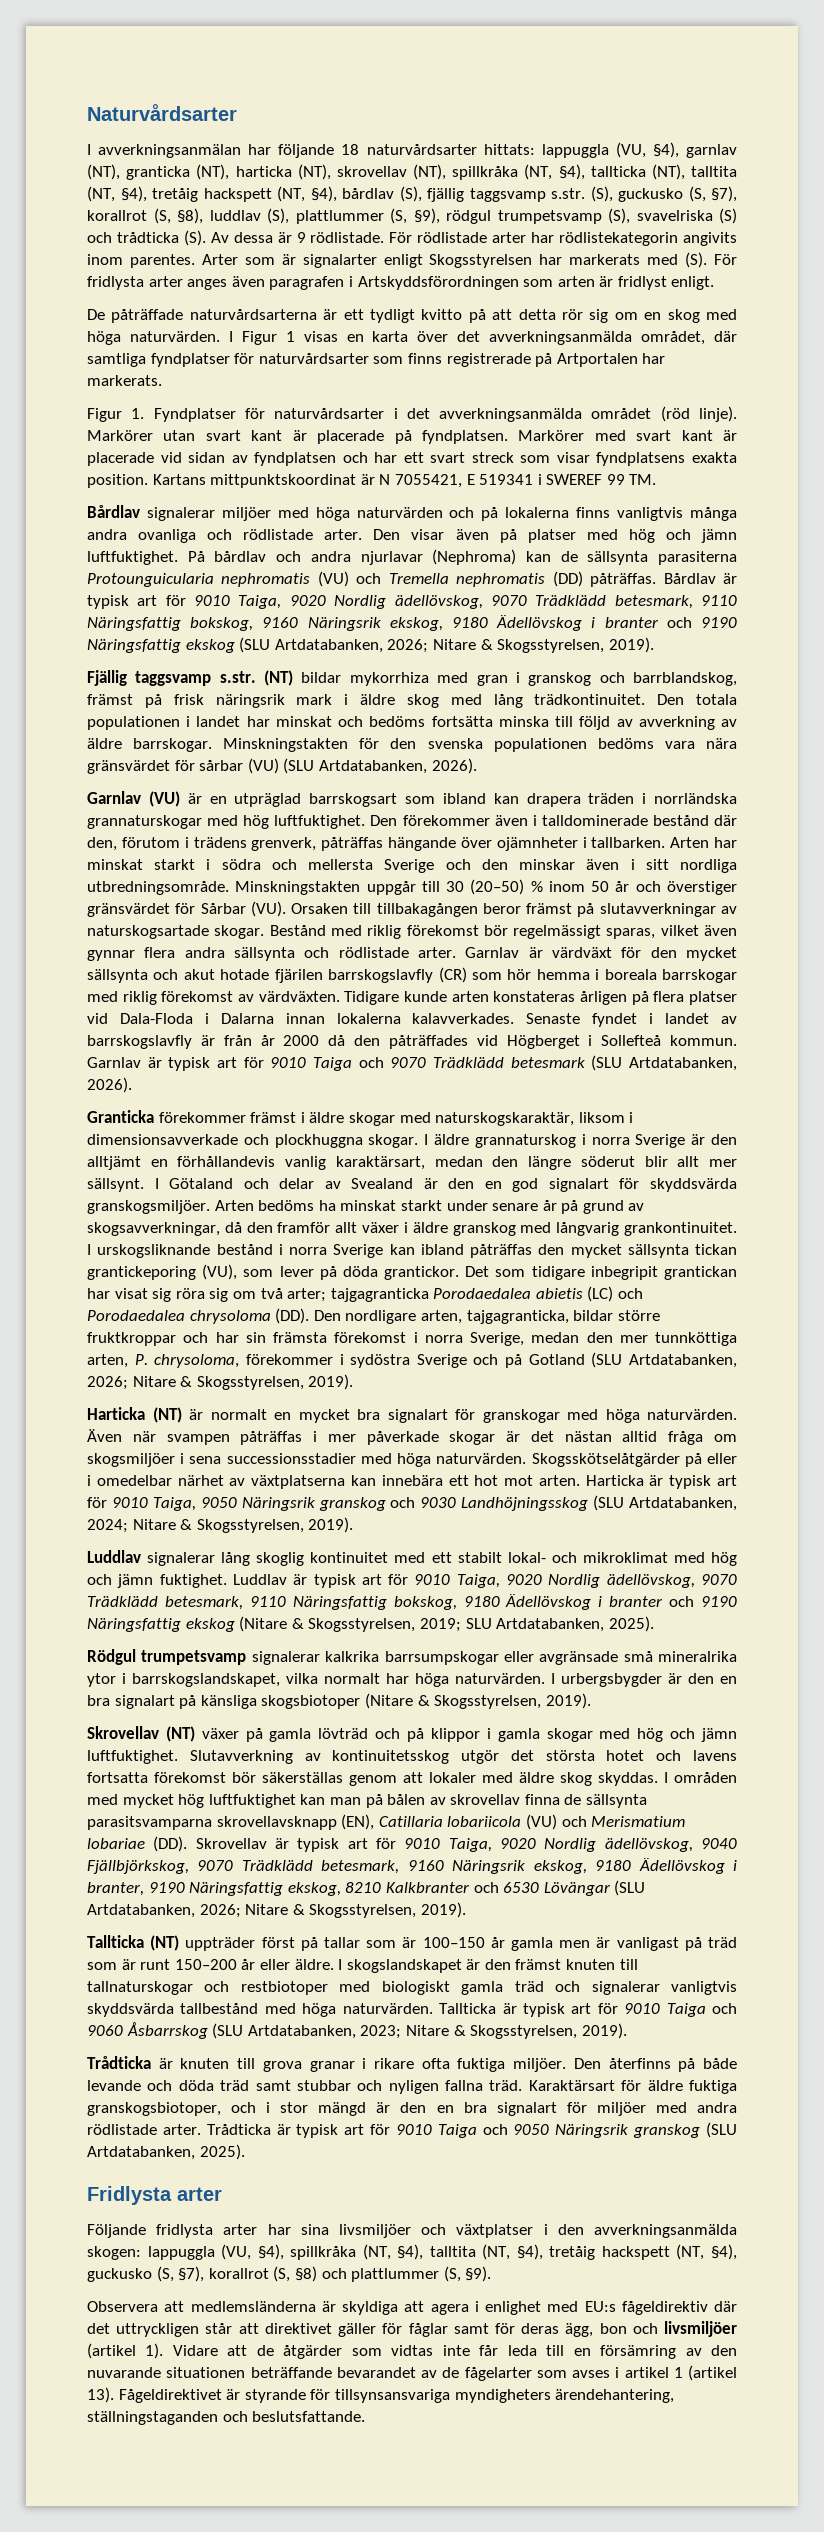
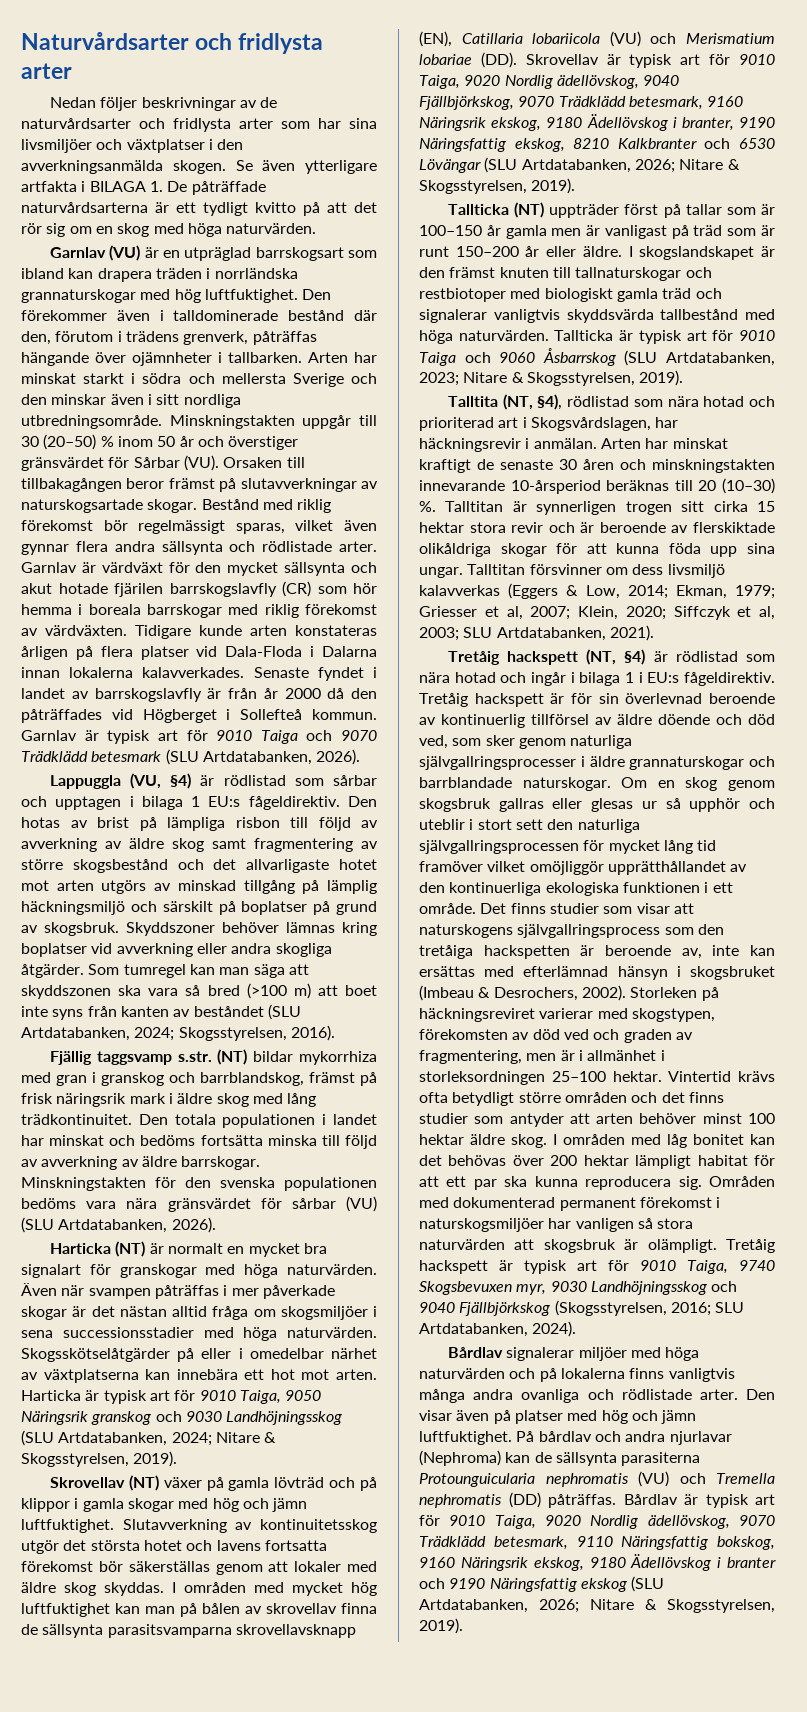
- Naturvårdsarter
- I avverkningsanmälan har följande 18 naturvårdsarter hittats: lappuggla (VU, §4), garnlav (NT), granticka (NT), harticka (NT), skrovellav (NT), spillkråka (NT, §4), tallticka (NT), talltita (NT, §4), tretåig hackspett (NT, §4), bårdlav (S), fjällig taggsvamp s.str. (S), guckusko (S, §7), korallrot (S, §8), luddlav (S), plattlummer (S, §9), rödgul trumpetsvamp (S), svavelriska (S) och trådticka (S). Av dessa är 9 rödlistade. För rödlistade arter har rödlistekategorin angivits inom parentes. Arter som är signalarter enligt Skogsstyrelsen har markerats med (S). För fridlysta arter anges även paragrafen i Artskyddsförordningen som arten är fridlyst enligt.
- De påträffade naturvårdsarterna är ett tydligt kvitto på att detta rör sig om en skog med höga naturvärden. I Figur 1 visas en karta över det avverkningsanmälda området, där samtliga fyndplatser för naturvårdsarter som finns registrerade på Artportalen har markerats.
- Figur 1. Fyndplatser för naturvårdsarter i det avverkningsanmälda området (röd linje). Markörer utan svart kant är placerade på fyndplatsen. Markörer med svart kant är placerade vid sidan av fyndplatsen och har ett svart streck som visar fyndplatsens exakta position. Kartans mittpunktskoordinat är N 7055421, E 519341 i SWEREF 99 TM.
- Bårdlav signalerar miljöer med höga naturvärden och på lokalerna finns vanligtvis många andra ovanliga och rödlistade arter. Den visar även på platser med hög och jämn luftfuktighet. På bårdlav och andra njurlavar (Nephroma) kan de sällsynta parasiterna Protounguicularia nephromatis (VU) och Tremella nephromatis (DD) påträffas. Bårdlav är typisk art för 9010 Taiga, 9020 Nordlig ädellövskog, 9070 Trädklädd betesmark, 9110 Näringsfattig bokskog, 9160 Näringsrik ekskog, 9180 Ädellövskog i branter och 9190 Näringsfattig ekskog (SLU Artdatabanken, 2026; Nitare & Skogsstyrelsen, 2019).
- Fjällig taggsvamp s.str. (NT) bildar mykorrhiza med gran i granskog och barrblandskog, främst på frisk näringsrik mark i äldre skog med lång trädkontinuitet. Den totala populationen i landet har minskat och bedöms fortsätta minska till följd av avverkning av äldre barrskogar. Minskningstakten för den svenska populationen bedöms vara nära gränsvärdet för sårbar (VU) (SLU Artdatabanken, 2026).
+ Naturvårdsarter och fridlysta arter
+ Nedan följer beskrivningar av de naturvårdsarter och fridlysta arter som har sina livsmiljöer och växtplatser i den avverkningsanmälda skogen. Se även ytterligare artfakta i BILAGA 1. De påträffade naturvårdsarterna är ett tydligt kvitto på att det rör sig om en skog med höga naturvärden.
- Granticka förekommer främst i äldre skogar med naturskogskaraktär, liksom i dimensionsavverkade och plockhuggna skogar. I äldre grannaturskog i norra Sverige är den alltjämt en förhållandevis vanlig karaktärsart, medan den längre söderut blir allt mer sällsynt. I Götaland och delar av Svealand är den en god signalart för skyddsvärda granskogsmiljöer. Arten bedöms ha minskat starkt under senare år på grund av skogsavverkningar, då den framför allt växer i äldre granskog med långvarig grankontinuitet. I urskogsliknande bestånd i norra Sverige kan ibland påträffas den mycket sällsynta tickan grantickeporing (VU), som lever på döda grantickor. Det som tidigare inbegripit grantickan har visat sig röra sig om två arter; tajgagranticka Porodaedalea abietis (LC) och Porodaedalea chrysoloma (DD). Den nordligare arten, tajgagranticka, bildar större fruktkroppar och har sin främsta förekomst i norra Sverige, medan den mer tunnköttiga arten, P. chrysoloma, förekommer i sydöstra Sverige och på Gotland (SLU Artdatabanken, 2026; Nitare & Skogsstyrelsen, 2019).
+ Lappuggla (VU, §4) är rödlistad som sårbar och upptagen i bilaga 1 EU:s fågeldirektiv. Den hotas av brist på lämpliga risbon till följd av avverkning av äldre skog samt fragmentering av större skogsbestånd och det allvarligaste hotet mot arten utgörs av minskad tillgång på lämplig häckningsmiljö och särskilt på boplatser på grund av skogsbruk. Skyddszoner behöver lämnas kring boplatser vid avverkning eller andra skogliga åtgärder. Som tumregel kan man säga att skyddszonen ska vara så bred (>100 m) att boet inte syns från kanten av beståndet (SLU Artdatabanken, 2024; Skogsstyrelsen, 2016).
+ Fjällig taggsvamp s.str. (NT) bildar mykorrhiza med gran i granskog och barrblandskog, främst på frisk näringsrik mark i äldre skog med lång trädkontinuitet. Den totala populationen i landet har minskat och bedöms fortsätta minska till följd av avverkning av äldre barrskogar. Minskningstakten för den svenska populationen bedöms vara nära gränsvärdet för sårbar (VU) (SLU Artdatabanken, 2026).
- Luddlav signalerar lång skoglig kontinuitet med ett stabilt lokal- och mikroklimat med hög och jämn fuktighet. Luddlav är typisk art för 9010 Taiga, 9020 Nordlig ädellövskog, 9070 Trädklädd betesmark, 9110 Näringsfattig bokskog, 9180 Ädellövskog i branter och 9190 Näringsfattig ekskog (Nitare & Skogsstyrelsen, 2019; SLU Artdatabanken, 2025).
- Rödgul trumpetsvamp signalerar kalkrika barrsumpskogar eller avgränsade små mineralrika ytor i barrskogslandskapet, vilka normalt har höga naturvärden. I urbergsbygder är den en bra signalart på känsliga skogsbiotoper (Nitare & Skogsstyrelsen, 2019).
- Trådticka är knuten till grova granar i rikare ofta fuktiga miljöer. Den återfinns på både levande och döda träd samt stubbar och nyligen fallna träd. Karaktärsart för äldre fuktiga granskogsbiotoper, och i stor mängd är den en bra signalart för miljöer med andra rödlistade arter. Trådticka är typisk art för 9010 Taiga och 9050 Näringsrik granskog (SLU Artdatabanken, 2025).
- Fridlysta arter
- Följande fridlysta arter har sina livsmiljöer och växtplatser i den avverkningsanmälda skogen: lappuggla (VU, §4), spillkråka (NT, §4), talltita (NT, §4), tretåig hackspett (NT, §4), guckusko (S, §7), korallrot (S, §8) och plattlummer (S, §9).
- Observera att medlemsländerna är skyldiga att agera i enlighet med EU:s fågeldirektiv där det uttryckligen står att direktivet gäller för fåglar samt för deras ägg, bon och livsmiljöer (artikel 1). Vidare att de åtgärder som vidtas inte får leda till en försämring av den nuvarande situationen beträffande bevarandet av de fågelarter som avses i artikel 1 (artikel 13). Fågeldirektivet är styrande för tillsynsansvariga myndigheters ärendehantering, ställningstaganden och beslutsfattande.
+ Talltita (NT, §4), rödlistad som nära hotad och prioriterad art i Skogsvårdslagen, har häckningsrevir i anmälan. Arten har minskat kraftigt de senaste 30 åren och minskningstakten innevarande 10-årsperiod beräknas till 20 (10–30) %. Talltitan är synnerligen trogen sitt cirka 15 hektar stora revir och är beroende av flerskiktade olikåldriga skogar för att kunna föda upp sina ungar. Talltitan försvinner om dess livsmiljö kalavverkas (Eggers & Low, 2014; Ekman, 1979; Griesser et al, 2007; Klein, 2020; Siffczyk et al, 2003; SLU Artdatabanken, 2021).
+ Tretåig hackspett (NT, §4) är rödlistad som nära hotad och ingår i bilaga 1 i EU:s fågeldirektiv. Tretåig hackspett är för sin överlevnad beroende av kontinuerlig tillförsel av äldre döende och död ved, som sker genom naturliga självgallringsprocesser i äldre grannaturskogar och barrblandade naturskogar. Om en skog genom skogsbruk gallras eller glesas ur så upphör och uteblir i stort sett den naturliga självgallringsprocessen för mycket lång tid framöver vilket omöjliggör upprätthållandet av den kontinuerliga ekologiska funktionen i ett område. Det finns studier som visar att naturskogens självgallringsprocess som den tretåiga hackspetten är beroende av, inte kan ersättas med efterlämnad hänsyn i skogsbruket (Imbeau & Desrochers, 2002). Storleken på häckningsreviret varierar med skogstypen, förekomsten av död ved och graden av fragmentering, men är i allmänhet i storleksordningen 25–100 hektar. Vintertid krävs ofta betydligt större områden och det finns studier som antyder att arten behöver minst 100 hektar äldre skog. I områden med låg bonitet kan det behövas över 200 hektar lämpligt habitat för att ett par ska kunna reproducera sig. Områden med dokumenterad permanent förekomst i naturskogsmiljöer har vanligen så stora naturvärden att skogsbruk är olämpligt. Tretåig hackspett är typisk art för 9010 Taiga, 9740 Skogsbevuxen myr, 9030 Landhöjningsskog och 9040 Fjällbjörkskog (Skogsstyrelsen, 2016; SLU Artdatabanken, 2024).
+ Bårdlav signalerar miljöer med höga naturvärden och på lokalerna finns vanligtvis många andra ovanliga och rödlistade arter. Den visar även på platser med hög och jämn luftfuktighet. På bårdlav och andra njurlavar (Nephroma) kan de sällsynta parasiterna Protounguicularia nephromatis (VU) och Tremella nephromatis (DD) påträffas. Bårdlav är typisk art för 9010 Taiga, 9020 Nordlig ädellövskog, 9070 Trädklädd betesmark, 9110 Näringsfattig bokskog, 9160 Näringsrik ekskog, 9180 Ädellövskog i branter och 9190 Näringsfattig ekskog (SLU Artdatabanken, 2026; Nitare & Skogsstyrelsen, 2019).

